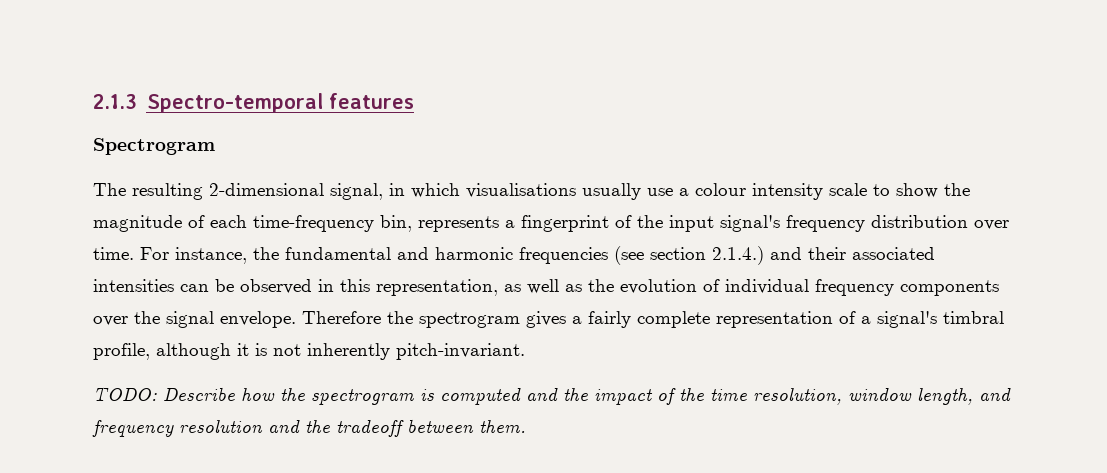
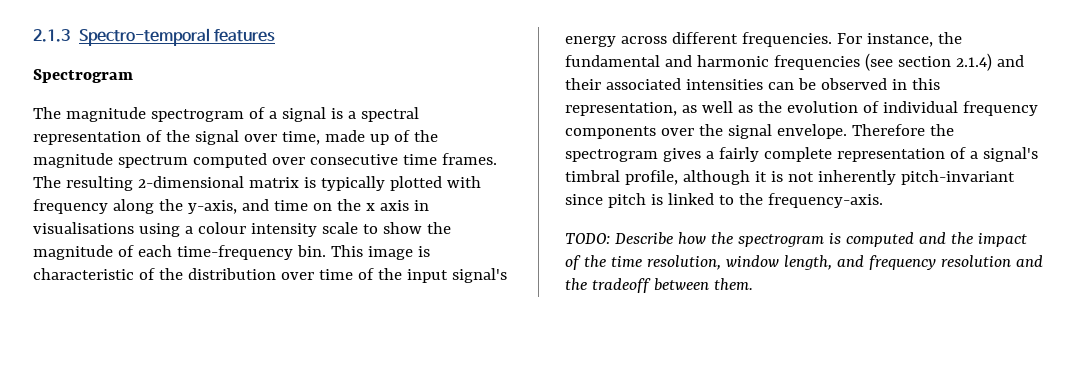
- The resulting 2-dimensional signal, in which visualisations usually use a colour intensity scale to show the magnitude of each time-frequency bin, represents a fingerprint of the input signal's frequency distribution over time.
+ The magnitude spectrogram of a signal is a spectral representation of the signal over time, made up of the magnitude spectrum computed over consecutive time frames. The resulting 2-dimensional matrix is typically plotted with frequency along the y-axis, and time on the x axis in visualisations using a colour intensity scale to show the magnitude of each time-frequency bin. This image is characteristic of the distribution over time of the input signal's energy across different frequencies.
- For instance, the fundamental and harmonic frequencies (see section 2.1.4.) and their associated intensities can be observed in this representation, as well as the evolution of individual frequency components over the signal envelope.
+ For instance, the fundamental and harmonic frequencies (see section 2.1.4) and their associated intensities can be observed in this representation, as well as the evolution of individual frequency components over the signal envelope.
- Therefore the spectrogram gives a fairly complete representation of a signal's timbral profile, although it is not inherently pitch-invariant.
+ Therefore the spectrogram gives a fairly complete representation of a signal's timbral profile, although it is not inherently pitch-invariant since pitch is linked to the frequency-axis.

